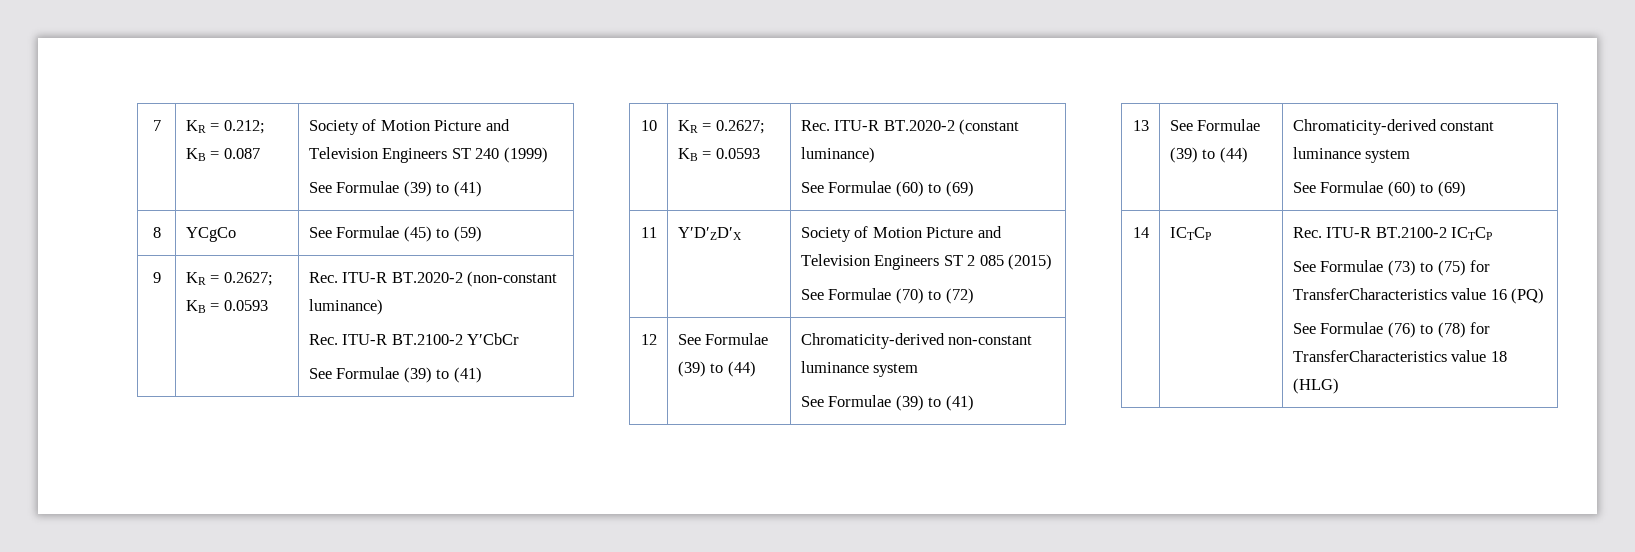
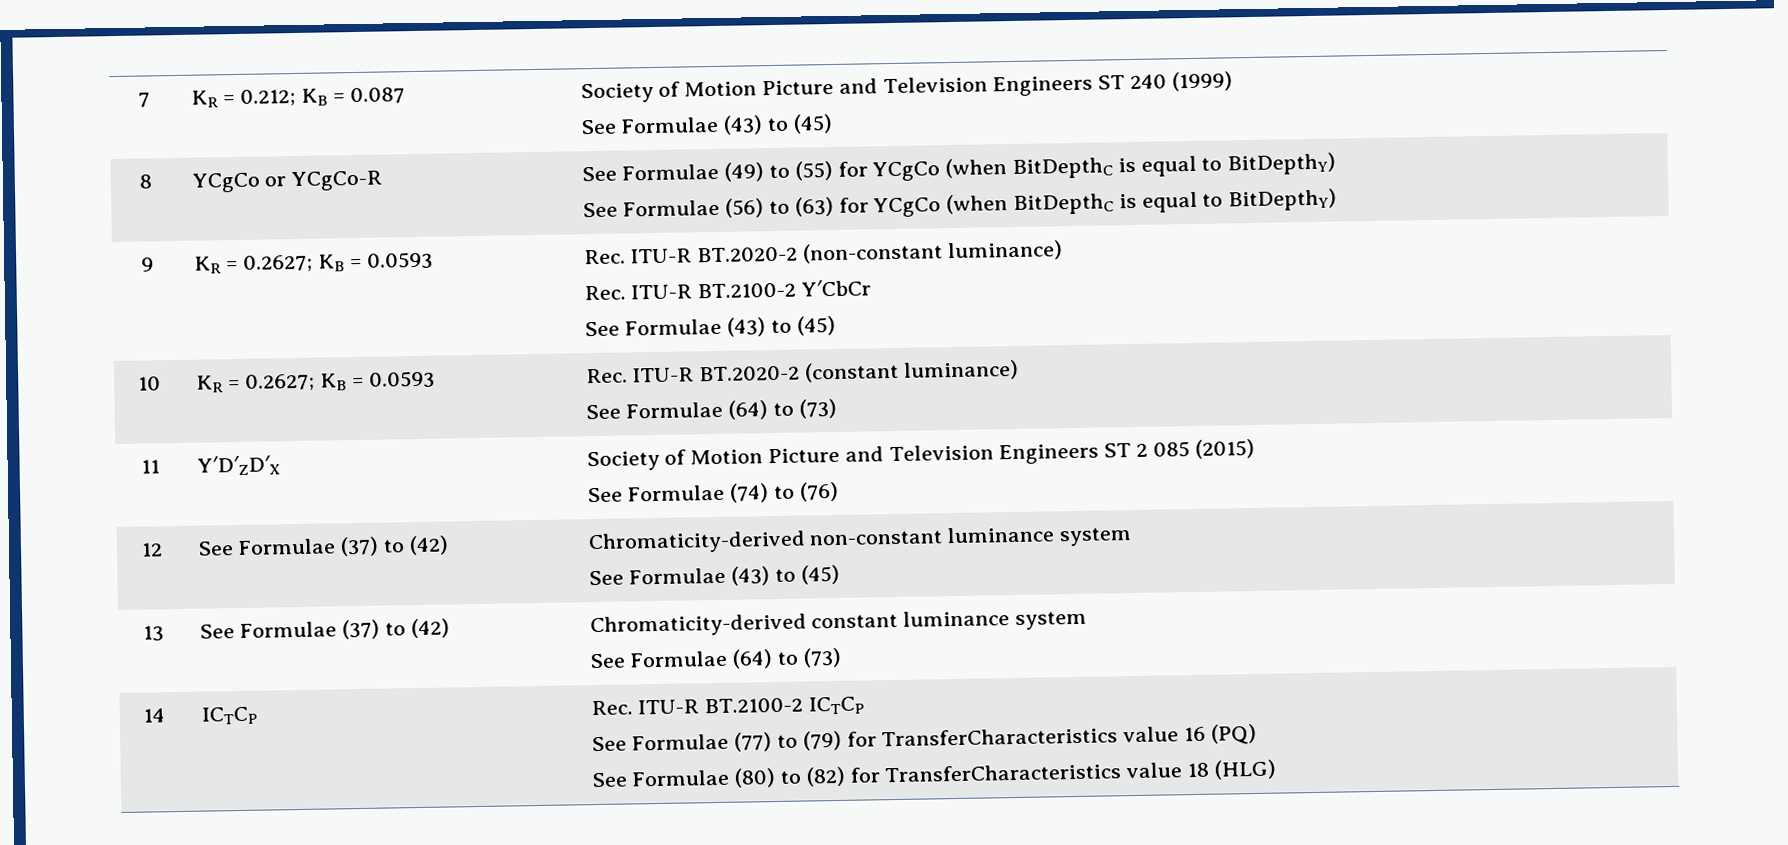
  7 | KR = 0.212; KB = 0.087 | Society of Motion Picture and Television Engineers ST 240 (1999)
- See Formulae (39) to (41)
+ See Formulae (43) to (45)
- 8 | YCgCo | See Formulae (45) to (59)
+ 8 | YCgCo or YCgCo-R | See Formulae (49) to (55) for YCgCo (when BitDepthC is equal to BitDepthY)
+ See Formulae (56) to (63) for YCgCo (when BitDepthC is equal to BitDepthY)
  9 | KR = 0.2627; KB = 0.0593 | Rec. ITU-R BT.2020-2 (non-constant luminance)
  Rec. ITU-R BT.2100-2 Y′CbCr
- See Formulae (39) to (41)
+ See Formulae (43) to (45)
  10 | KR = 0.2627; KB = 0.0593 | Rec. ITU-R BT.2020-2 (constant luminance)
- See Formulae (60) to (69)
+ See Formulae (64) to (73)
  11 | Y′D′ZD′X | Society of Motion Picture and Television Engineers ST 2 085 (2015)
- See Formulae (70) to (72)
+ See Formulae (74) to (76)
- 12 | See Formulae (39) to (44) | Chromaticity-derived non-constant luminance system
- See Formulae (39) to (41)
+ 12 | See Formulae (37) to (42) | Chromaticity-derived non-constant luminance system
+ See Formulae (43) to (45)
- 13 | See Formulae (39) to (44) | Chromaticity-derived constant luminance system
- See Formulae (60) to (69)
+ 13 | See Formulae (37) to (42) | Chromaticity-derived constant luminance system
+ See Formulae (64) to (73)
  14 | ICTCP | Rec. ITU-R BT.2100-2 ICTCP
- See Formulae (73) to (75) for TransferCharacteristics value 16 (PQ)
- See Formulae (76) to (78) for TransferCharacteristics value 18 (HLG)
+ See Formulae (77) to (79) for TransferCharacteristics value 16 (PQ)
+ See Formulae (80) to (82) for TransferCharacteristics value 18 (HLG)

